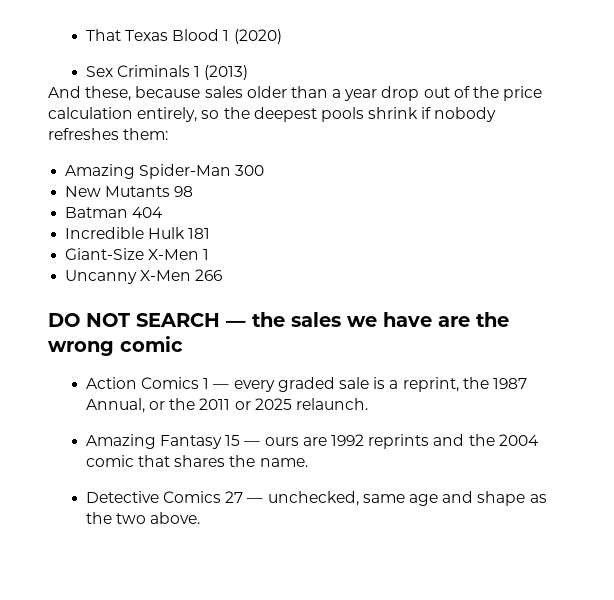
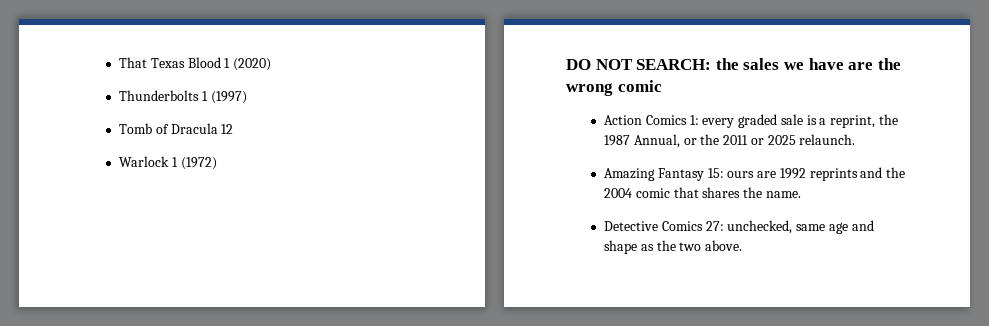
- Sex Criminals 1 (2013)
- And these, because sales older than a year drop out of the price calculation entirely, so the deepest pools shrink if nobody refreshes them:
- Amazing Spider-Man 300
- New Mutants 98
- Batman 404
- Incredible Hulk 181
- Giant-Size X-Men 1
- Uncanny X-Men 266
+ Thunderbolts 1 (1997)
+ Tomb of Dracula 12
+ Warlock 1 (1972)
- DO NOT SEARCH — the sales we have are the wrong comic
+ DO NOT SEARCH: the sales we have are the wrong comic
- Action Comics 1 — every graded sale is a reprint, the 1987 Annual, or the 2011 or 2025 relaunch.
+ Action Comics 1: every graded sale is a reprint, the 1987 Annual, or the 2011 or 2025 relaunch.
- Amazing Fantasy 15 — ours are 1992 reprints and the 2004 comic that shares the name.
+ Amazing Fantasy 15: ours are 1992 reprints and the 2004 comic that shares the name.
- Detective Comics 27 — unchecked, same age and shape as the two above.
+ Detective Comics 27: unchecked, same age and shape as the two above.

